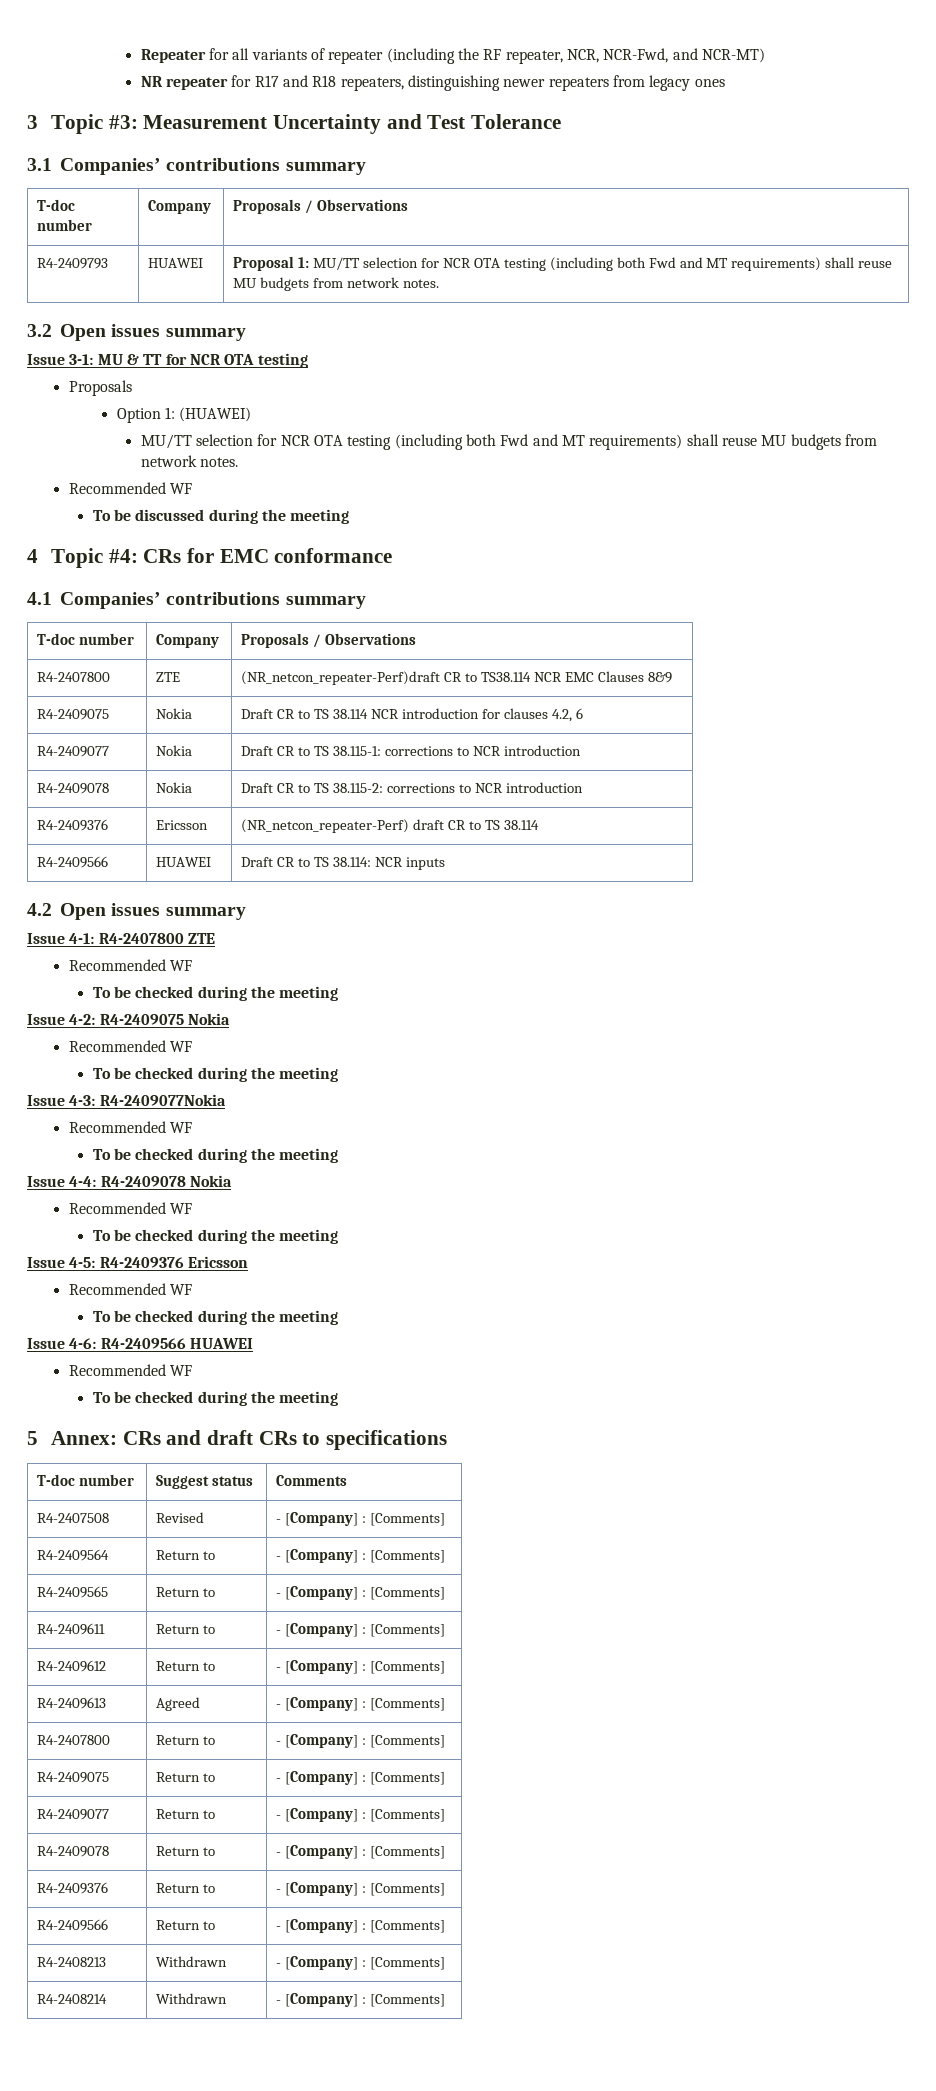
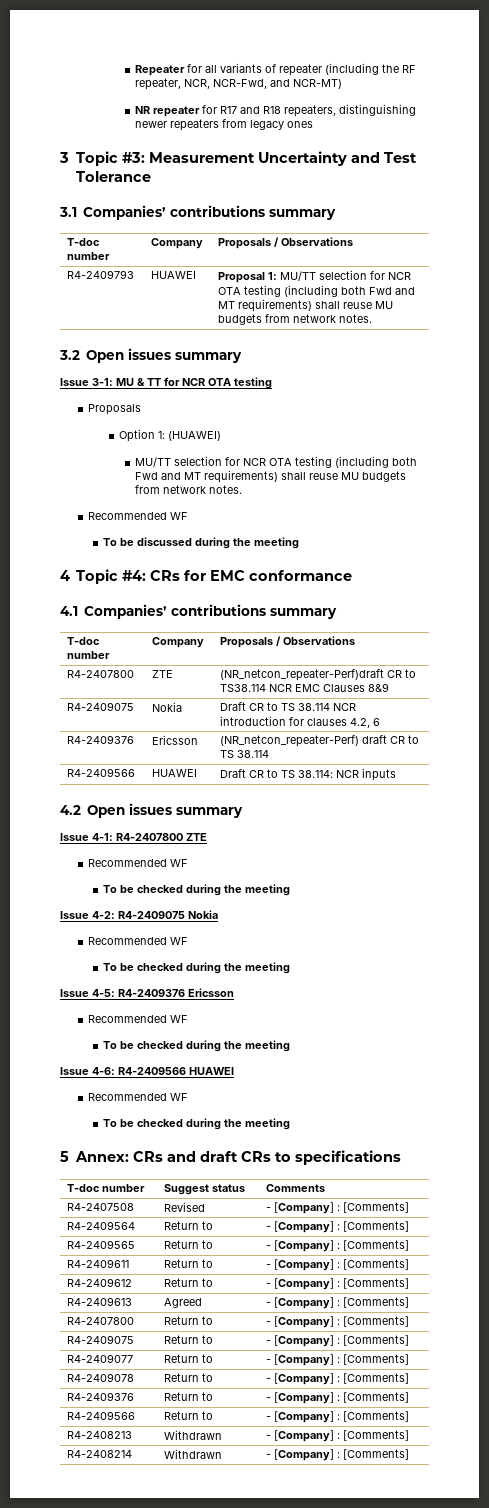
- R4-2409077 | Nokia | Draft CR to TS 38.115-1: corrections to NCR introduction
- R4-2409078 | Nokia | Draft CR to TS 38.115-2: corrections to NCR introduction
- Issue 4-3: R4-2409077Nokia
- Recommended WF
- To be checked during the meeting
- Issue 4-4: R4-2409078 Nokia
- Recommended WF
- To be checked during the meeting

